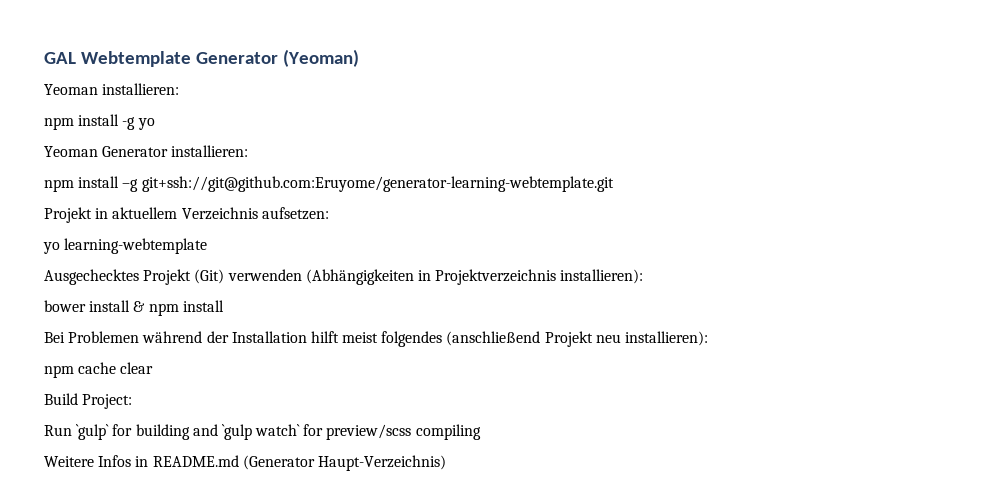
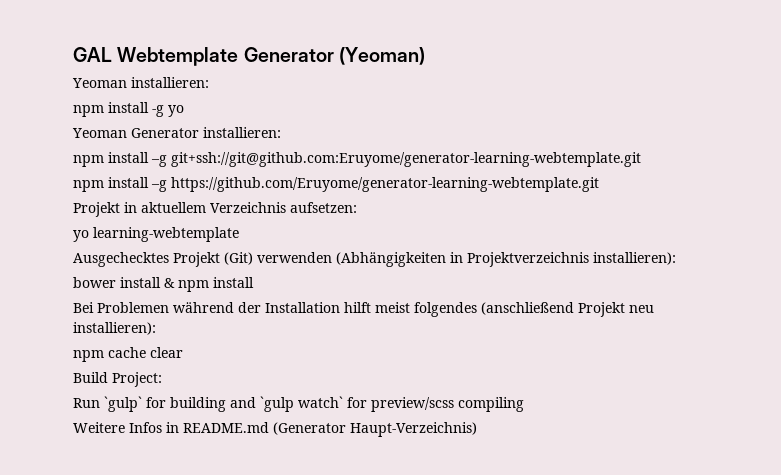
+ npm install –g https://github.com/Eruyome/generator-learning-webtemplate.git

